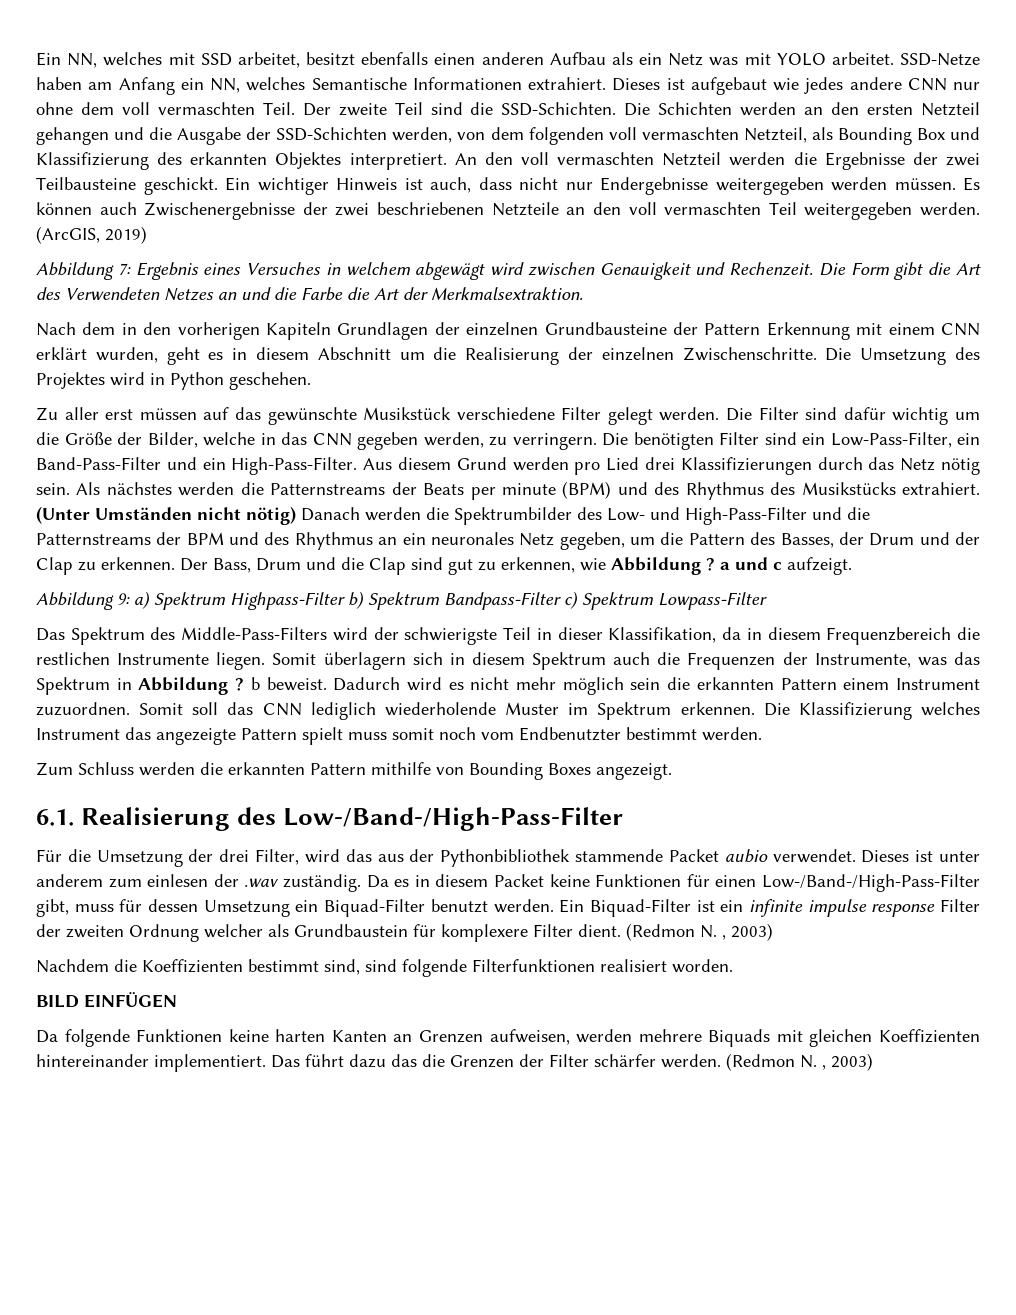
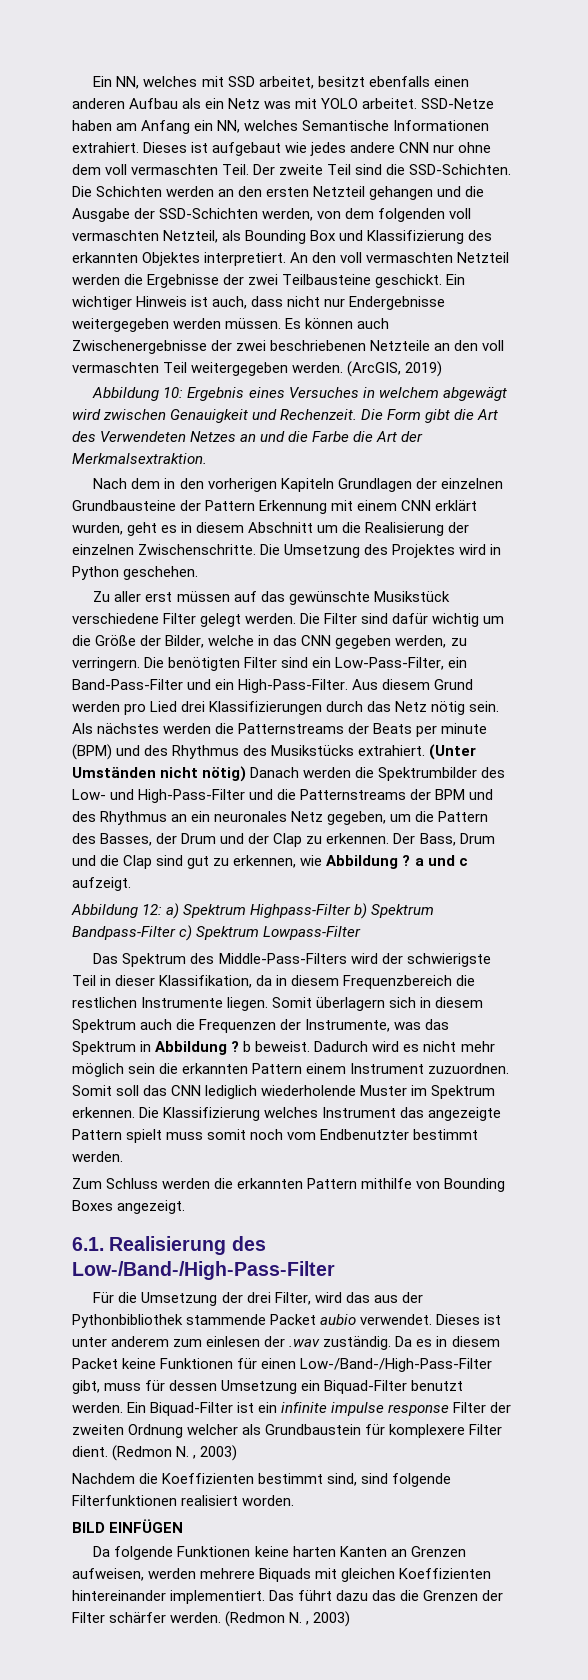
- Abbildung 7: Ergebnis eines Versuches in welchem abgewägt wird zwischen Genauigkeit und Rechenzeit.
+ Abbildung 10: Ergebnis eines Versuches in welchem abgewägt wird zwischen Genauigkeit und Rechenzeit.
- Abbildung 9: a) Spektrum Highpass-Filter b) Spektrum Bandpass-Filter c) Spektrum Lowpass-Filter
+ Abbildung 12: a) Spektrum Highpass-Filter b) Spektrum Bandpass-Filter c) Spektrum Lowpass-Filter

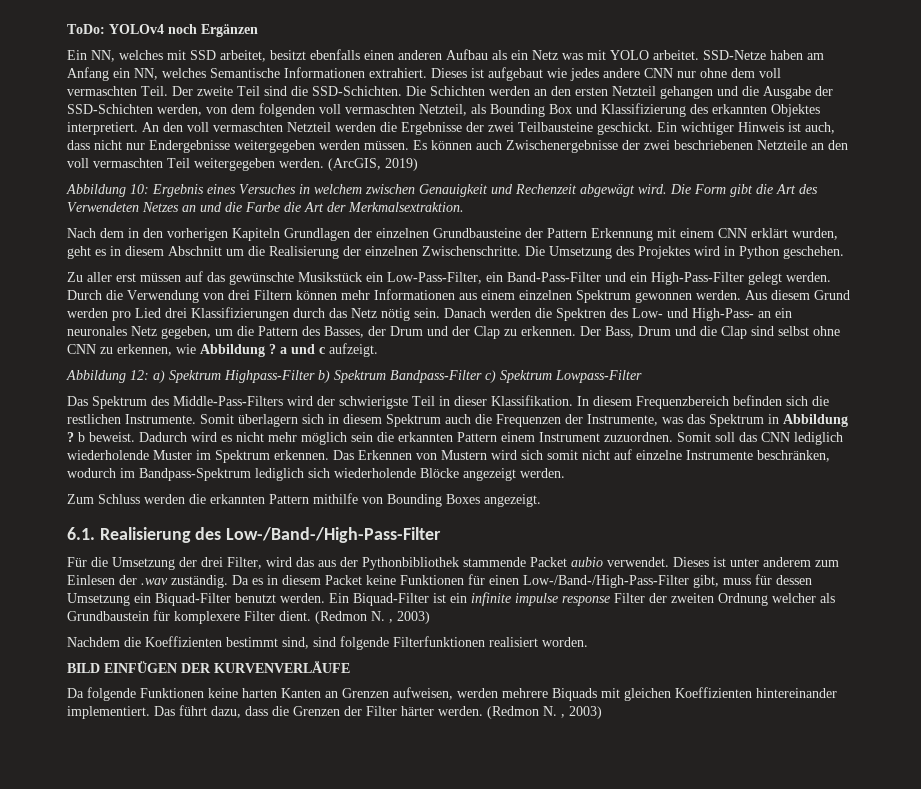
+ ToDo: YOLOv4 noch Ergänzen
- Abbildung 10: Ergebnis eines Versuches in welchem abgewägt wird zwischen Genauigkeit und Rechenzeit.
+ Abbildung 10: Ergebnis eines Versuches in welchem zwischen Genauigkeit und Rechenzeit abgewägt wird.
- Zu aller erst müssen auf das gewünschte Musikstück verschiedene Filter gelegt werden. Die Filter sind dafür wichtig um die Größe der Bilder, welche in das CNN gegeben werden, zu verringern. Die benötigten Filter sind ein Low-Pass-Filter, ein Band-Pass-Filter und ein High-Pass-Filter.
+ Zu aller erst müssen auf das gewünschte Musikstück ein Low-Pass-Filter, ein Band-Pass-Filter und ein High-Pass-Filter gelegt werden. Durch die Verwendung von drei Filtern können mehr Informationen aus einem einzelnen Spektrum gewonnen werden.
- Als nächstes werden die Patternstreams der Beats per minute (BPM) und des Rhythmus des Musikstücks extrahiert. (Unter Umständen nicht nötig) Danach werden die Spektrumbilder des Low- und High-Pass-Filter und die Patternstreams der BPM und des Rhythmus an ein neuronales Netz gegeben, um die Pattern des Basses, der Drum und der Clap zu erkennen.
+ Danach werden die Spektren des Low- und High-Pass- an ein neuronales Netz gegeben, um die Pattern des Basses, der Drum und der Clap zu erkennen.
- Der Bass, Drum und die Clap sind gut zu erkennen, wie Abbildung ? a und c aufzeigt.
+ Der Bass, Drum und die Clap sind selbst ohne CNN zu erkennen, wie Abbildung ? a und c aufzeigt.
- Das Spektrum des Middle-Pass-Filters wird der schwierigste Teil in dieser Klassifikation, da in diesem Frequenzbereich die restlichen Instrumente liegen.
+ Das Spektrum des Middle-Pass-Filters wird der schwierigste Teil in dieser Klassifikation. In diesem Frequenzbereich befinden sich die restlichen Instrumente.
- Die Klassifizierung welches Instrument das angezeigte Pattern spielt muss somit noch vom Endbenutzter bestimmt werden.
+ Das Erkennen von Mustern wird sich somit nicht auf einzelne Instrumente beschränken, wodurch im Bandpass-Spektrum lediglich sich wiederholende Blöcke angezeigt werden.
- Dieses ist unter anderem zum einlesen der .wav zuständig.
+ Dieses ist unter anderem zum Einlesen der .wav zuständig.
- BILD EINFÜGEN
+ BILD EINFÜGEN DER KURVENVERLÄUFE
- Das führt dazu das die Grenzen der Filter schärfer werden.
+ Das führt dazu, dass die Grenzen der Filter härter werden.

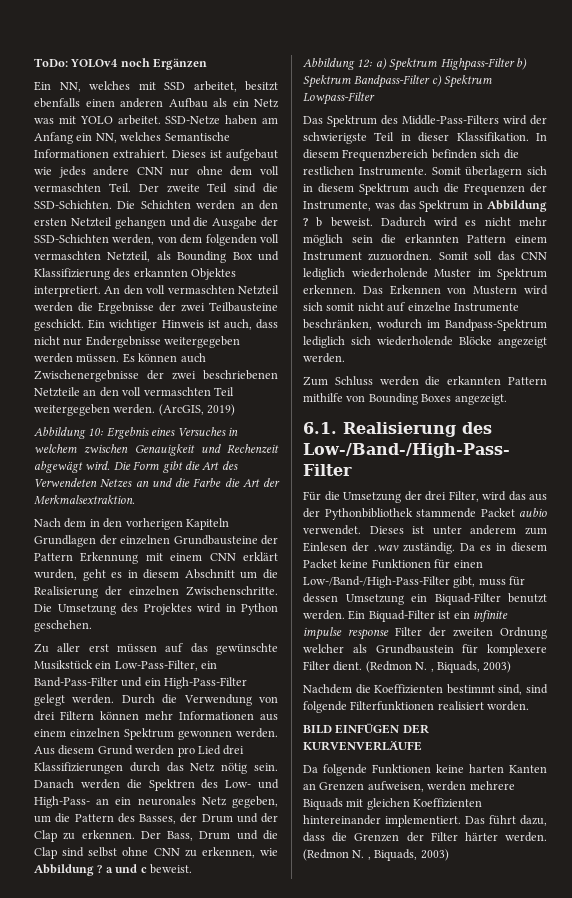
- Der Bass, Drum und die Clap sind selbst ohne CNN zu erkennen, wie Abbildung ? a und c aufzeigt.
+ Der Bass, Drum und die Clap sind selbst ohne CNN zu erkennen, wie Abbildung ? a und c beweist.
- Ein Biquad-Filter ist ein infinite impulse response Filter der zweiten Ordnung welcher als Grundbaustein für komplexere Filter dient. (Redmon N. , 2003)
+ Ein Biquad-Filter ist ein infinite impulse response Filter der zweiten Ordnung welcher als Grundbaustein für komplexere Filter dient. (Redmon N. , Biquads, 2003)
- Das führt dazu, dass die Grenzen der Filter härter werden. (Redmon N. , 2003)
+ Das führt dazu, dass die Grenzen der Filter härter werden. (Redmon N. , Biquads, 2003)

